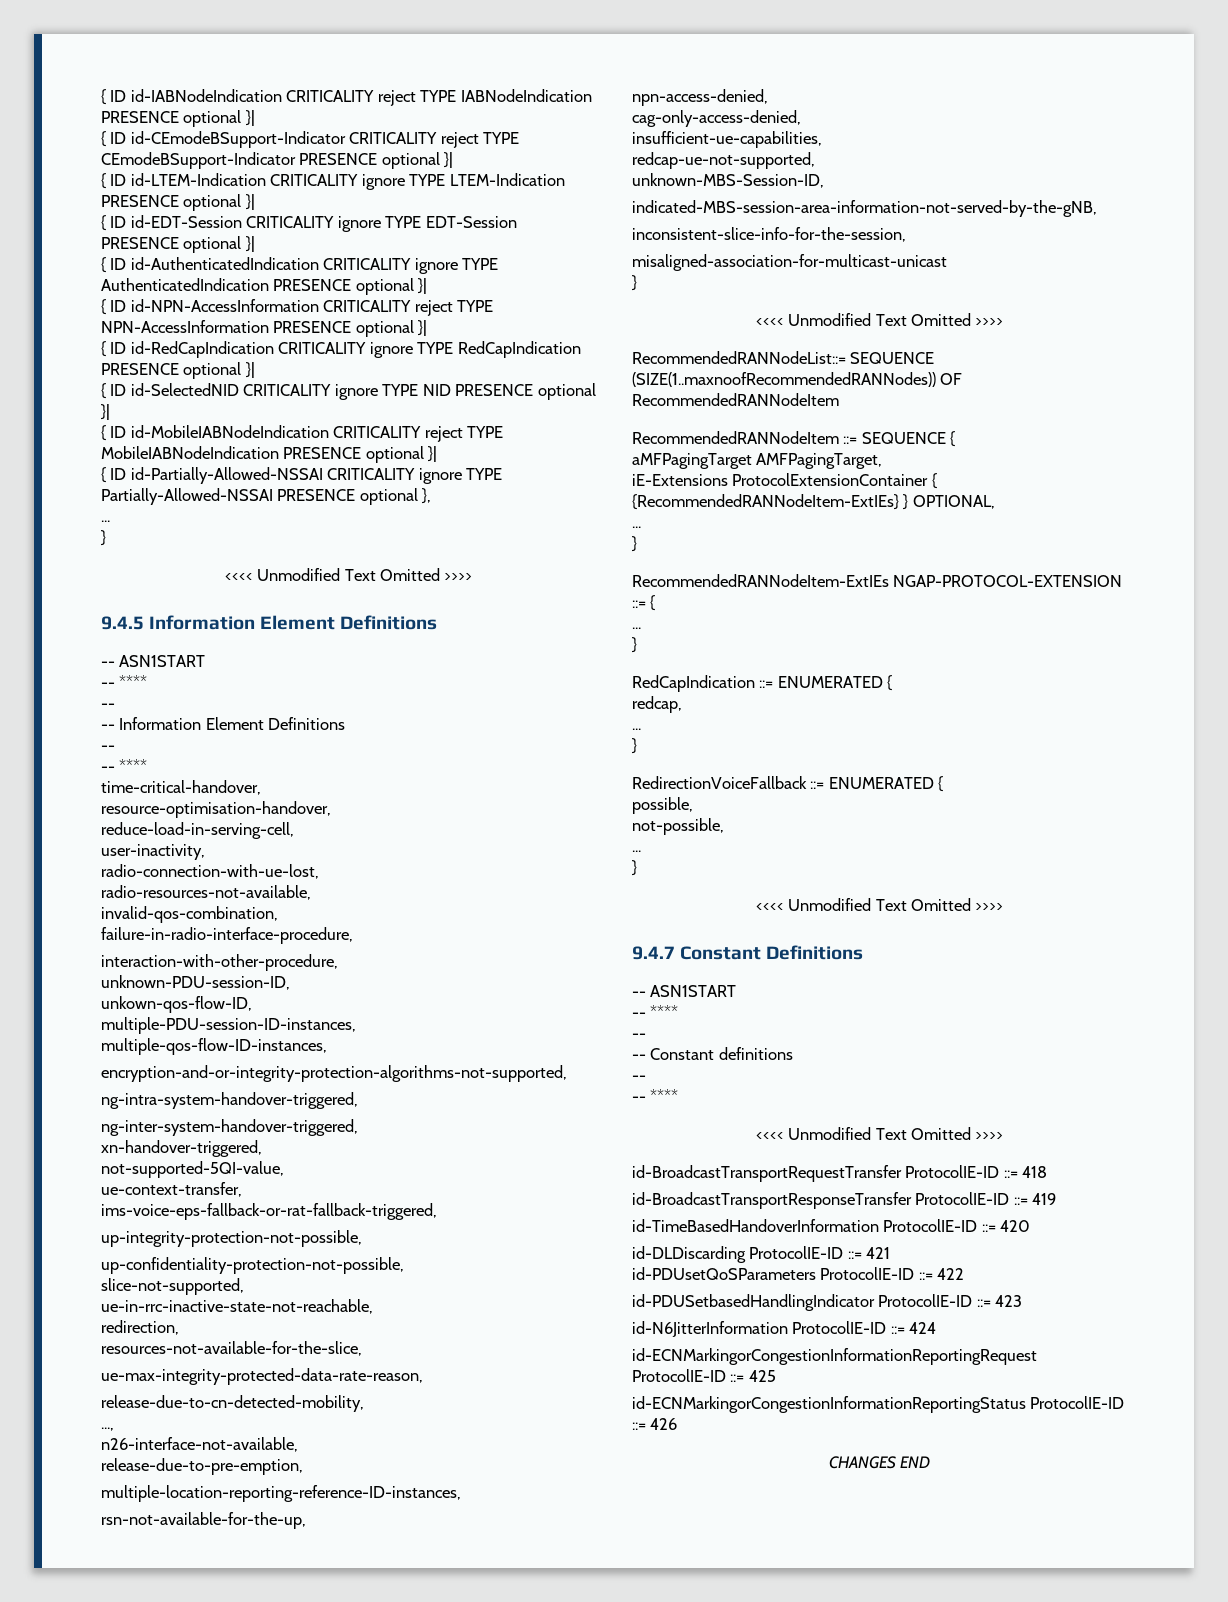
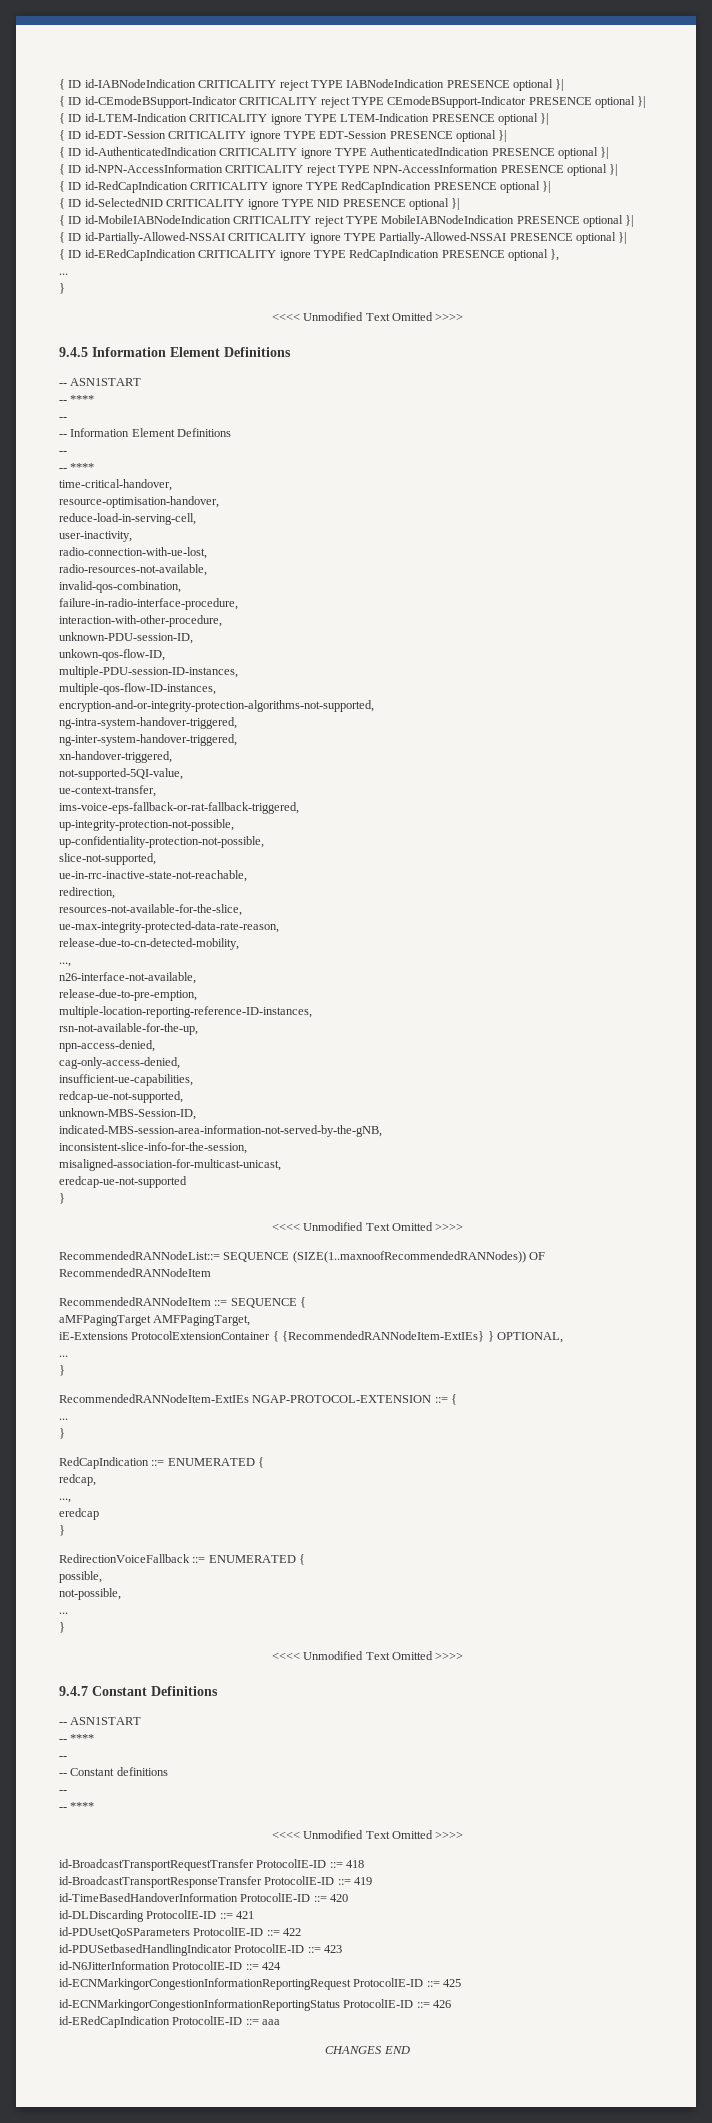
- { ID id-Partially-Allowed-NSSAI CRITICALITY ignore TYPE Partially-Allowed-NSSAI PRESENCE optional },
+ { ID id-Partially-Allowed-NSSAI CRITICALITY ignore TYPE Partially-Allowed-NSSAI PRESENCE optional }|
+ { ID id-ERedCapIndication CRITICALITY ignore TYPE RedCapIndication PRESENCE optional },
- misaligned-association-for-multicast-unicast
+ misaligned-association-for-multicast-unicast,
+ eredcap-ue-not-supported
  redcap,
- ...
+ ...,
+ eredcap
+ id-ERedCapIndication ProtocolIE-ID ::= aaa

